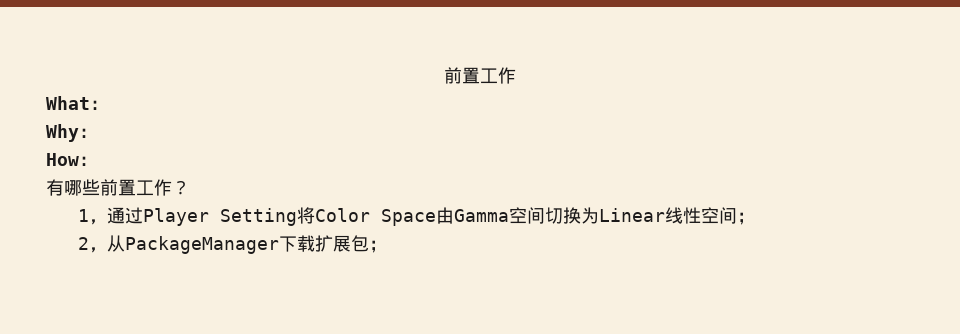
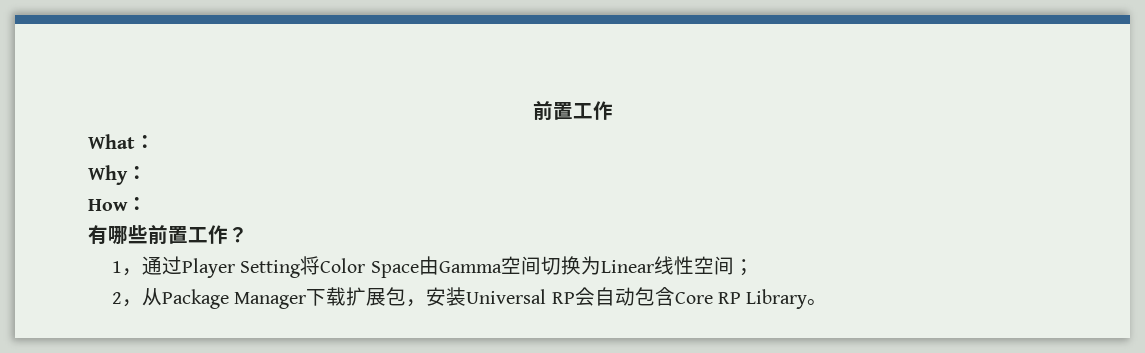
- 2，从PackageManager下载扩展包；
+ 2，从Package Manager下载扩展包，安装Universal RP会自动包含Core RP Library。

